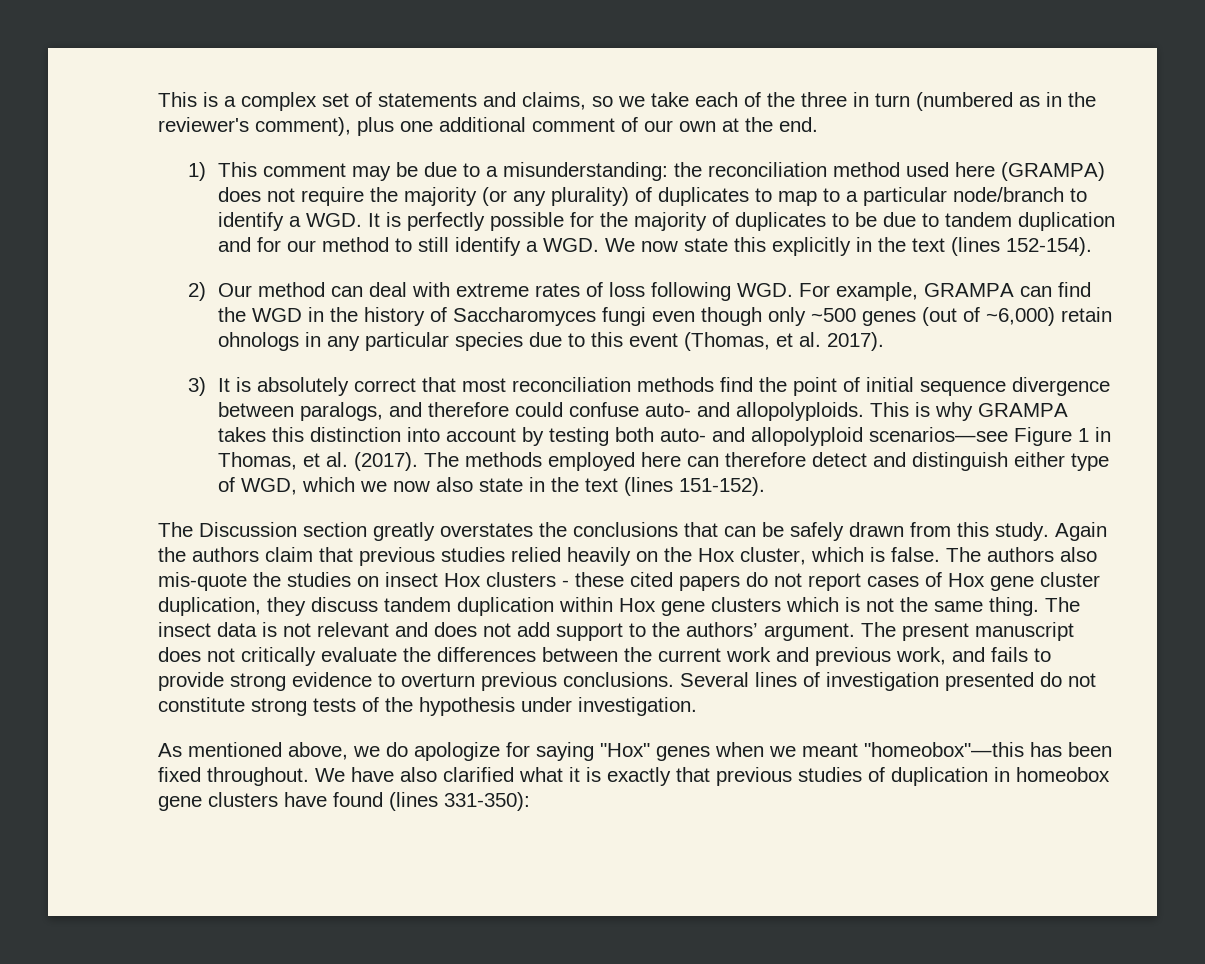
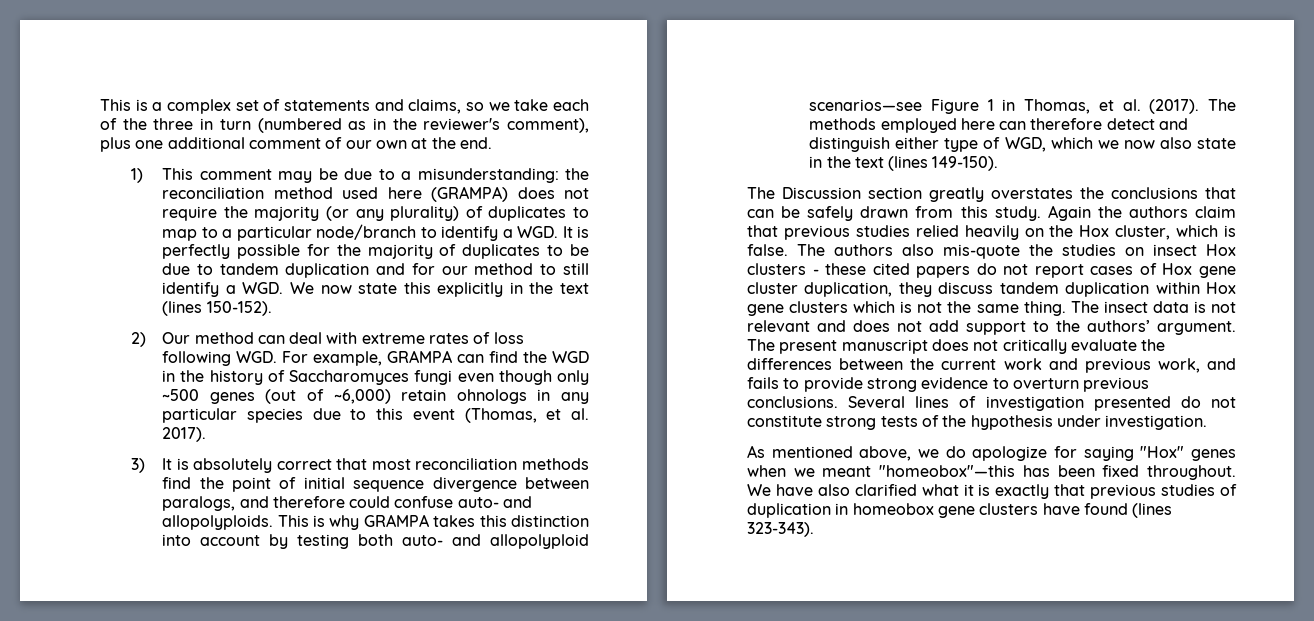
- the reconciliation method used here (GRAMPA) does not require the majority (or any plurality) of duplicates to map to a particular node/branch to identify a WGD. It is perfectly possible for the majority of duplicates to be due to tandem duplication and for our method to still identify a WGD. We now state this explicitly in the text (lines 152-154).
+ the reconciliation method used here (GRAMPA) does not require the majority (or any plurality) of duplicates to map to a particular node/branch to identify a WGD. It is perfectly possible for the majority of duplicates to be due to tandem duplication and for our method to still identify a WGD. We now state this explicitly in the text (lines 150-152).
- The methods employed here can therefore detect and distinguish either type of WGD, which we now also state in the text (lines 151-152).
+ The methods employed here can therefore detect and distinguish either type of WGD, which we now also state in the text (lines 149-150).
- We have also clarified what it is exactly that previous studies of duplication in homeobox gene clusters have found (lines 331-350):
+ We have also clarified what it is exactly that previous studies of duplication in homeobox gene clusters have found (lines 323-343).

